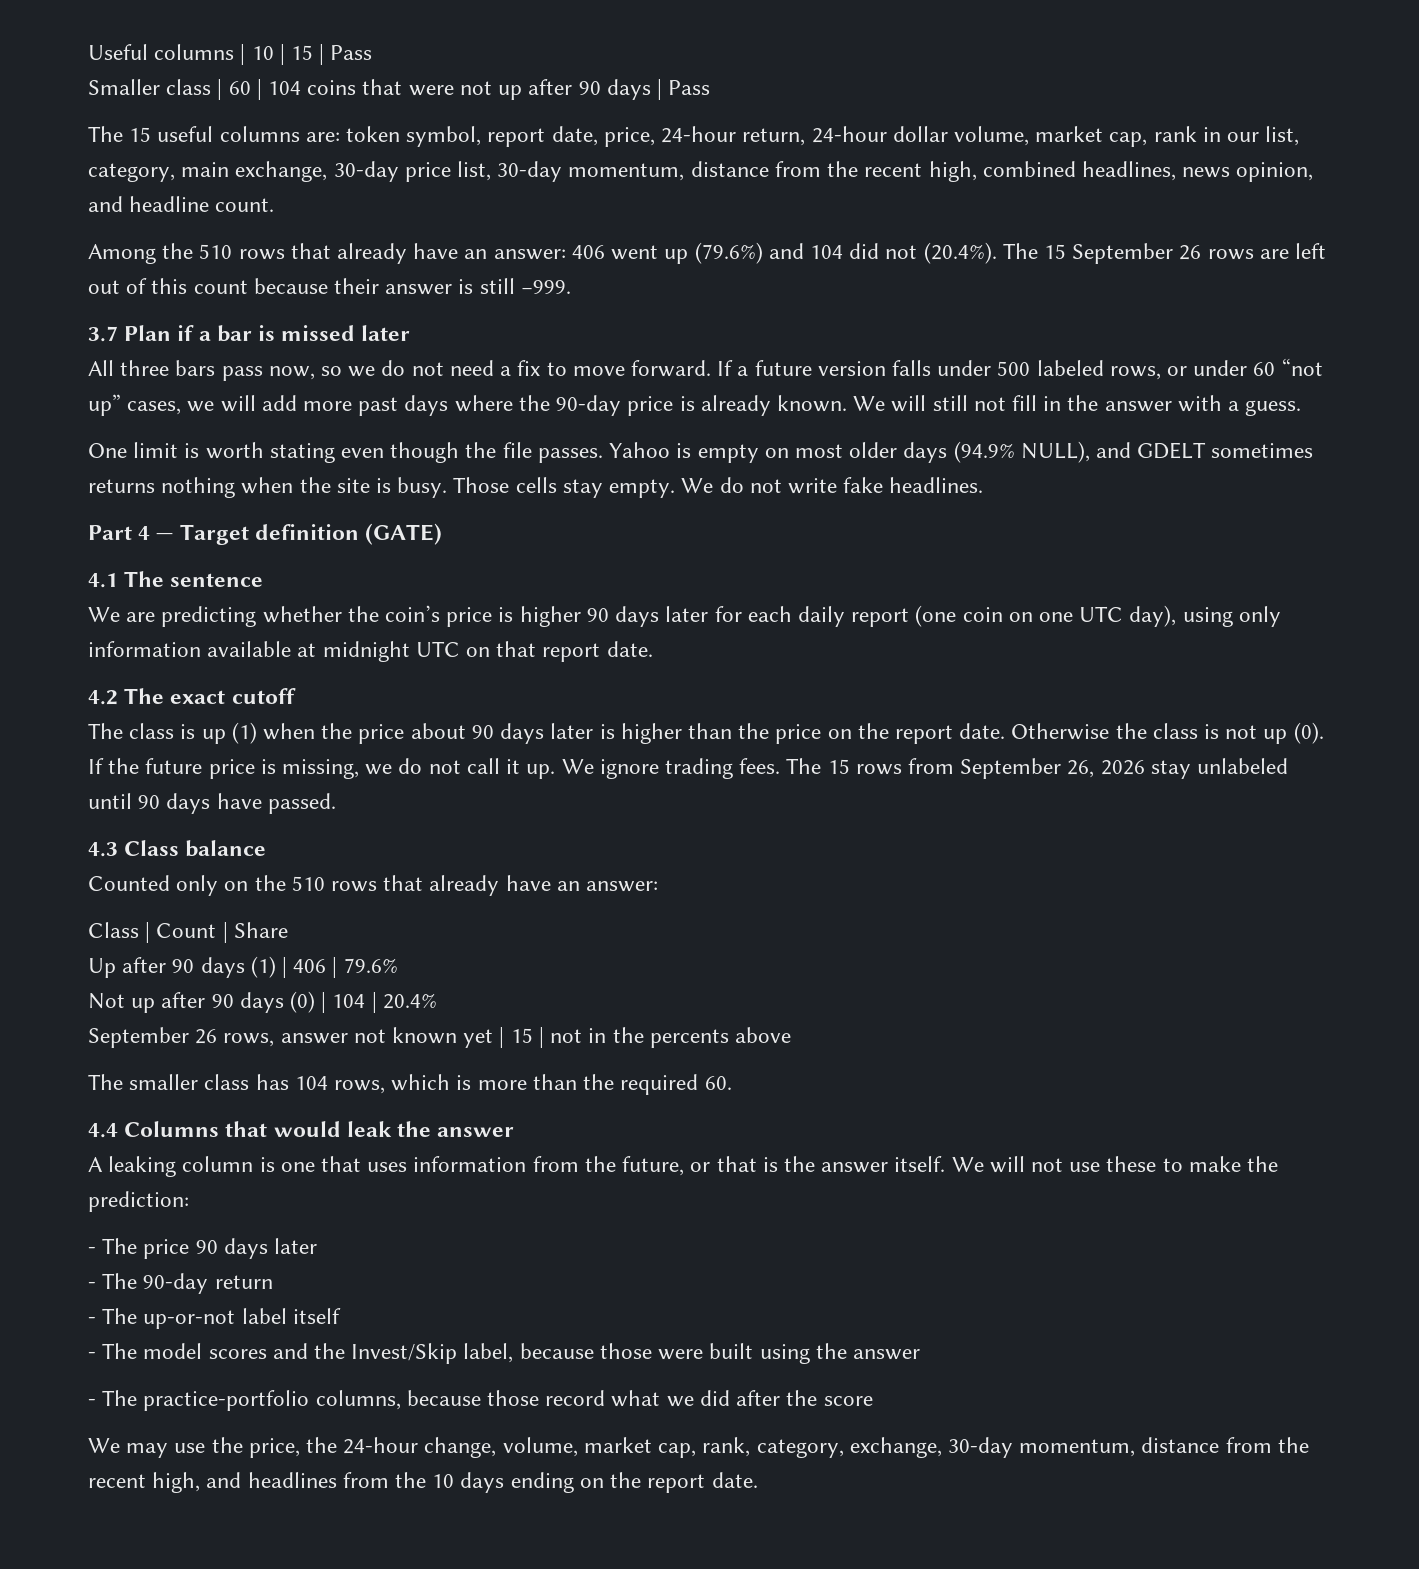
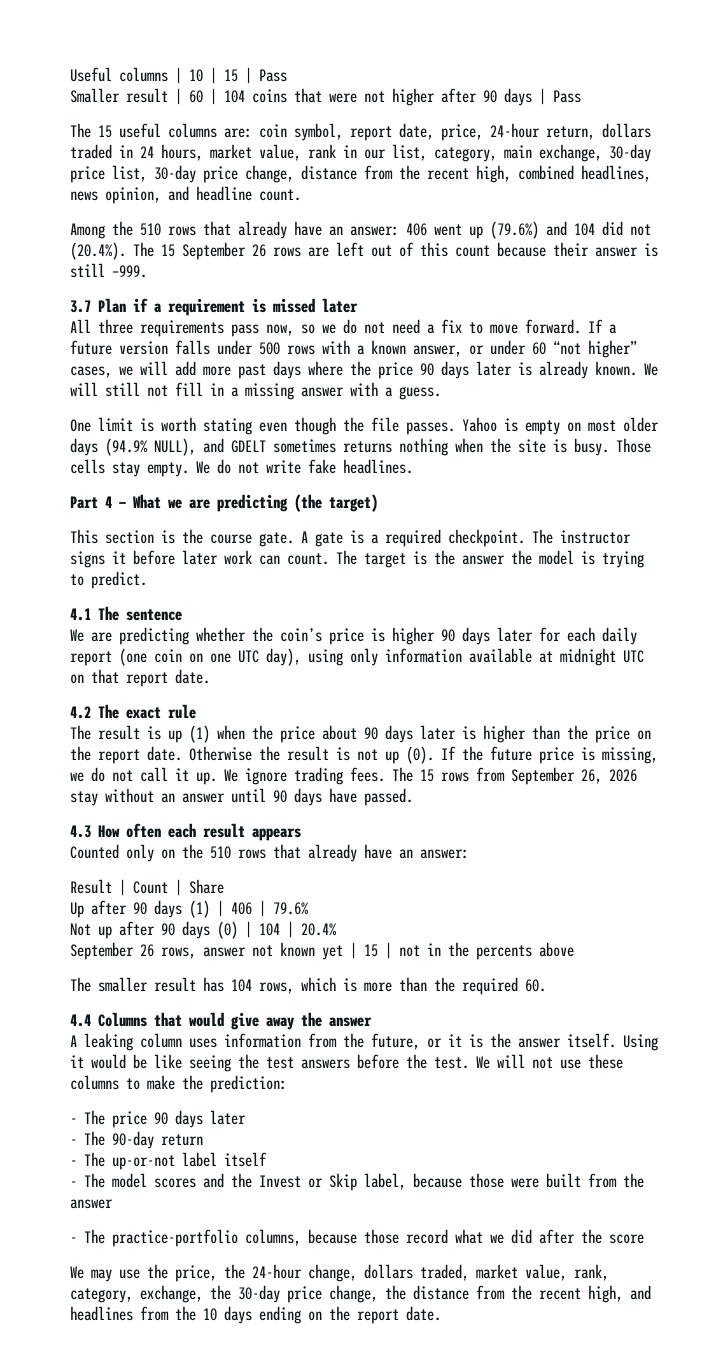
- Smaller class | 60 | 104 coins that were not up after 90 days | Pass
+ Smaller result | 60 | 104 coins that were not higher after 90 days | Pass
- The 15 useful columns are: token symbol, report date, price, 24-hour return, 24-hour dollar volume, market cap, rank in our list, category, main exchange, 30-day price list, 30-day momentum, distance from the recent high, combined headlines, news opinion, and headline count.
+ The 15 useful columns are: coin symbol, report date, price, 24-hour return, dollars traded in 24 hours, market value, rank in our list, category, main exchange, 30-day price list, 30-day price change, distance from the recent high, combined headlines, news opinion, and headline count.
- 3.7 Plan if a bar is missed later
+ 3.7 Plan if a requirement is missed later
- All three bars pass now, so we do not need a fix to move forward.
+ All three requirements pass now, so we do not need a fix to move forward.
- If a future version falls under 500 labeled rows, or under 60 “not up” cases, we will add more past days where the 90-day price is already known.
+ If a future version falls under 500 rows with a known answer, or under 60 “not higher” cases, we will add more past days where the price 90 days later is already known.
- We will still not fill in the answer with a guess.
+ We will still not fill in a missing answer with a guess.
- Part 4 — Target definition (GATE)
+ Part 4 — What we are predicting (the target)
+ This section is the course gate. A gate is a required checkpoint. The instructor signs it before later work can count. The target is the answer the model is trying to predict.
- 4.2 The exact cutoff
- The class is up (1) when the price about 90 days later is higher than the price on the report date.
+ 4.2 The exact rule
+ The result is up (1) when the price about 90 days later is higher than the price on the report date.
- Otherwise the class is not up (0).
+ Otherwise the result is not up (0).
- The 15 rows from September 26, 2026 stay unlabeled until 90 days have passed.
+ The 15 rows from September 26, 2026 stay without an answer until 90 days have passed.
- 4.3 Class balance
+ 4.3 How often each result appears
- Class | Count | Share
+ Result | Count | Share
- The smaller class has 104 rows, which is more than the required 60.
+ The smaller result has 104 rows, which is more than the required 60.
- 4.4 Columns that would leak the answer
+ 4.4 Columns that would give away the answer
- A leaking column is one that uses information from the future, or that is the answer itself.
+ A leaking column uses information from the future, or it is the answer itself.
+ Using it would be like seeing the test answers before the test.
- We will not use these to make the prediction:
+ We will not use these columns to make the prediction:
- - The model scores and the Invest/Skip label, because those were built using the answer
+ - The model scores and the Invest or Skip label, because those were built from the answer
- We may use the price, the 24-hour change, volume, market cap, rank, category, exchange, 30-day momentum, distance from the recent high, and headlines from the 10 days ending on the report date.
+ We may use the price, the 24-hour change, dollars traded, market value, rank, category, exchange, the 30-day price change, the distance from the recent high, and headlines from the 10 days ending on the report date.

